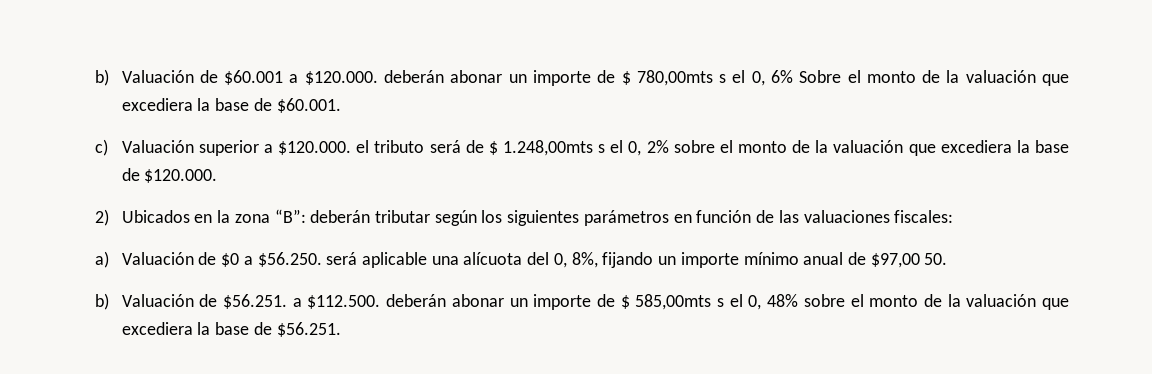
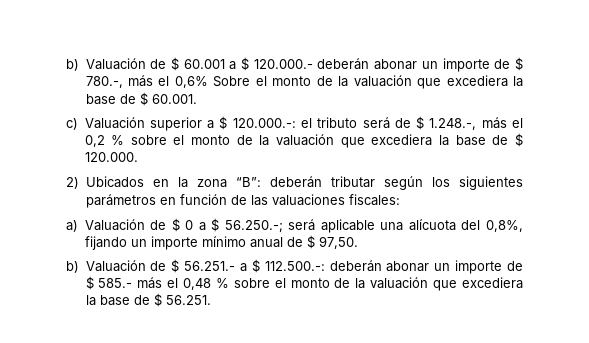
- b) Valuación de $60.001 a $120.000. deberán abonar un importe de $ 780,00mts s el 0, 6% Sobre el monto de la valuación que excediera la base de $60.001.
+ b) Valuación de $ 60.001 a $ 120.000.- deberán abonar un importe de $ 780.-, más el 0,6% Sobre el monto de la valuación que excediera la base de $ 60.001.
- c) Valuación superior a $120.000. el tributo será de $ 1.248,00mts s el 0, 2% sobre el monto de la valuación que excediera la base de $120.000.
+ c) Valuación superior a $ 120.000.-: el tributo será de $ 1.248.-, más el 0,2 % sobre el monto de la valuación que excediera la base de $ 120.000.
- a) Valuación de $0 a $56.250. será aplicable una alícuota del 0, 8%, fijando un importe mínimo anual de $97,00 50.
- b) Valuación de $56.251. a $112.500. deberán abonar un importe de $ 585,00mts s el 0, 48% sobre el monto de la valuación que excediera la base de $56.251.
+ a) Valuación de $ 0 a $ 56.250.-; será aplicable una alícuota del 0,8%, fijando un importe mínimo anual de $ 97,50.
+ b) Valuación de $ 56.251.- a $ 112.500.-: deberán abonar un importe de $ 585.- más el 0,48 % sobre el monto de la valuación que excediera la base de $ 56.251.

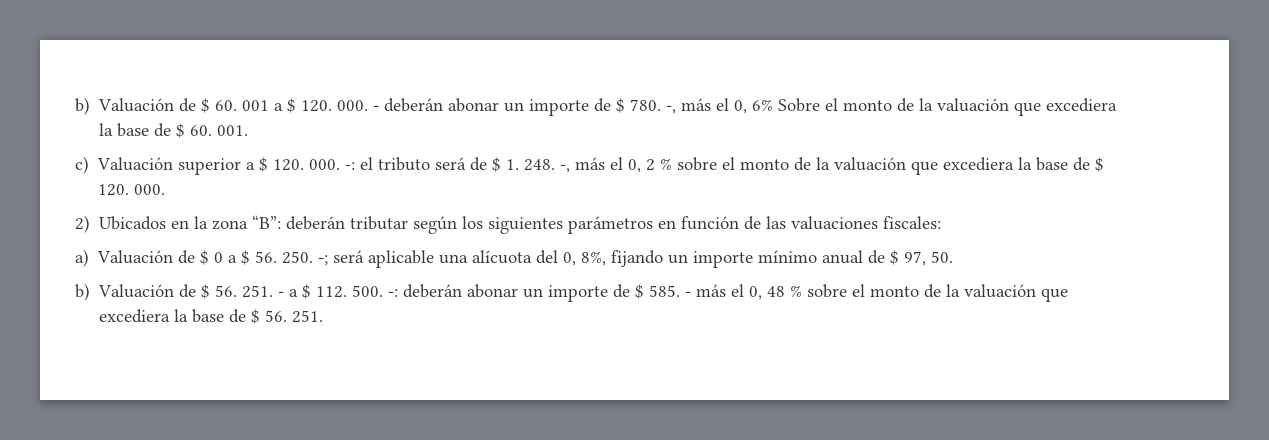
- b) Valuación de $ 60.001 a $ 120.000.- deberán abonar un importe de $ 780.-, más el 0,6% Sobre el monto de la valuación que excediera la base de $ 60.001.
+ b) Valuación de $ 60. 001 a $ 120. 000. - deberán abonar un importe de $ 780. -, más el 0, 6% Sobre el monto de la valuación que excediera la base de $ 60. 001.
- c) Valuación superior a $ 120.000.-: el tributo será de $ 1.248.-, más el 0,2 % sobre el monto de la valuación que excediera la base de $ 120.000.
+ c) Valuación superior a $ 120. 000. -: el tributo será de $ 1. 248. -, más el 0, 2 % sobre el monto de la valuación que excediera la base de $ 120. 000.
- a) Valuación de $ 0 a $ 56.250.-; será aplicable una alícuota del 0,8%, fijando un importe mínimo anual de $ 97,50.
- b) Valuación de $ 56.251.- a $ 112.500.-: deberán abonar un importe de $ 585.- más el 0,48 % sobre el monto de la valuación que excediera la base de $ 56.251.
+ a) Valuación de $ 0 a $ 56. 250. -; será aplicable una alícuota del 0, 8%, fijando un importe mínimo anual de $ 97, 50.
+ b) Valuación de $ 56. 251. - a $ 112. 500. -: deberán abonar un importe de $ 585. - más el 0, 48 % sobre el monto de la valuación que excediera la base de $ 56. 251.

